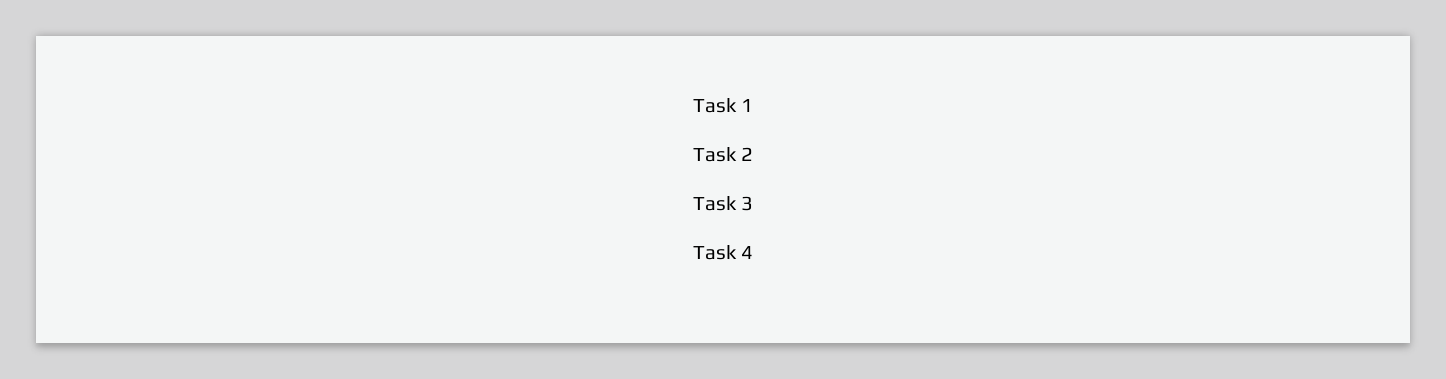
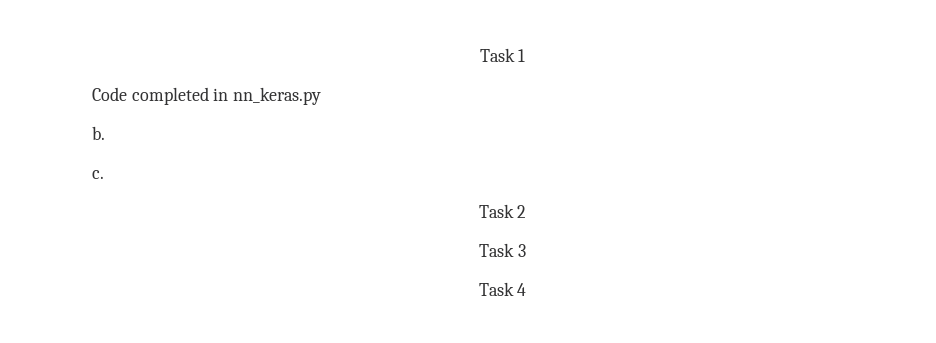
+ Code completed in nn_keras.py
+ b.
+ c.

